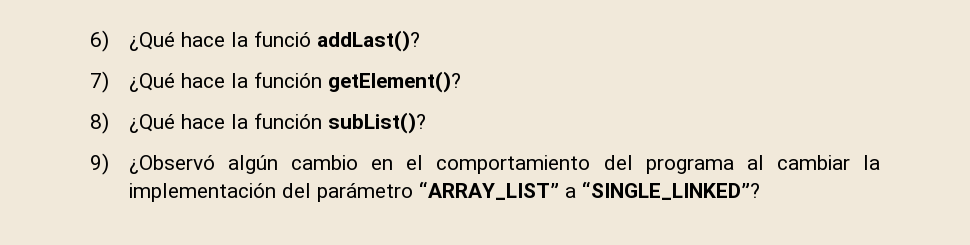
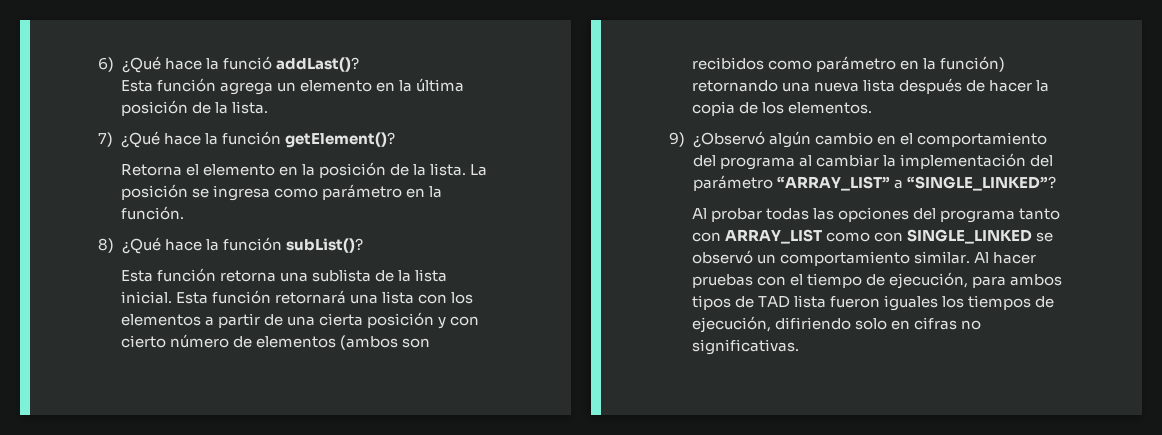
+ Esta función agrega un elemento en la última posición de la lista.
+ Retorna el elemento en la posición de la lista. La posición se ingresa como parámetro en la función.
+ Esta función retorna una sublista de la lista inicial. Esta función retornará una lista con los elementos a partir de una cierta posición y con cierto número de elementos (ambos son recibidos como parámetro en la función) retornando una nueva lista después de hacer la copia de los elementos.
+ Al probar todas las opciones del programa tanto con ARRAY_LIST como con SINGLE_LINKED se observó un comportamiento similar. Al hacer pruebas con el tiempo de ejecución, para ambos tipos de TAD lista fueron iguales los tiempos de ejecución, difiriendo solo en cifras no significativas.

